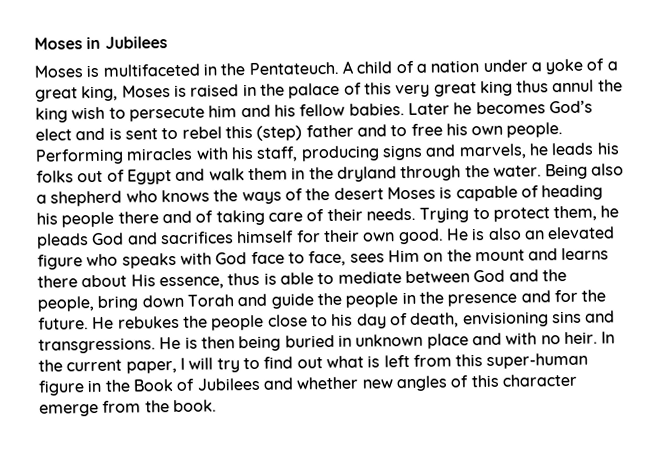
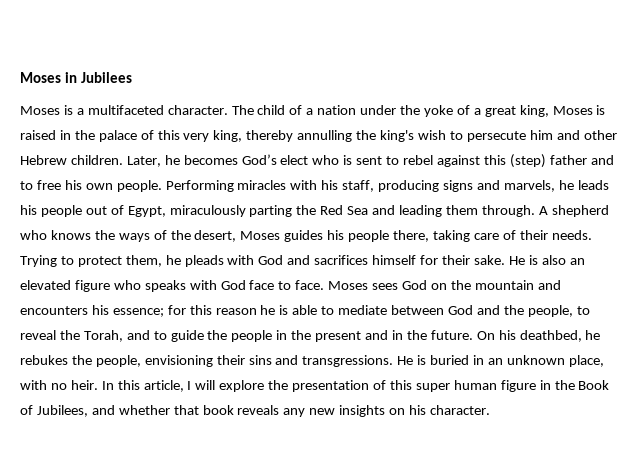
- Moses is multifaceted in the Pentateuch. A child of a nation under a yoke of a great king, Moses is raised in the palace of this very great king thus annul the king wish to persecute him and his fellow babies. Later he becomes God’s elect and is sent to rebel this (step) father and to free his own people.
+ Moses is a multifaceted character. The child of a nation under the yoke of a great king, Moses is raised in the palace of this very king, thereby annulling the king's wish to persecute him and other Hebrew children. Later, he becomes God’s elect who is sent to rebel against this (step) father and to free his own people.
- Performing miracles with his staff, producing signs and marvels, he leads his folks out of Egypt and walk them in the dryland through the water. Being also a shepherd who knows the ways of the desert Moses is capable of heading his people there and of taking care of their needs.
+ Performing miracles with his staff, producing signs and marvels, he leads his people out of Egypt, miraculously parting the Red Sea and leading them through. A shepherd who knows the ways of the desert, Moses guides his people there, taking care of their needs.
- Trying to protect them, he pleads God and sacrifices himself for their own good.
+ Trying to protect them, he pleads with God and sacrifices himself for their sake.
- He is also an elevated figure who speaks with God face to face, sees Him on the mount and learns there about His essence, thus is able to mediate between God and the people, bring down Torah and guide the people in the presence and for the future. He rebukes the people close to his day of death, envisioning sins and transgressions.
+ He is also an elevated figure who speaks with God face to face. Moses sees God on the mountain and encounters his essence; for this reason he is able to mediate between God and the people, to reveal the Torah, and to guide the people in the present and in the future. On his deathbed, he rebukes the people, envisioning their sins and transgressions.
- He is then being buried in unknown place and with no heir. In the current paper, I will try to find out what is left from this super-human figure in the Book of Jubilees and whether new angles of this character emerge from the book.
+ He is buried in an unknown place, with no heir. In this article, I will explore the presentation of this super human figure in the Book of Jubilees, and whether that book reveals any new insights on his character.

